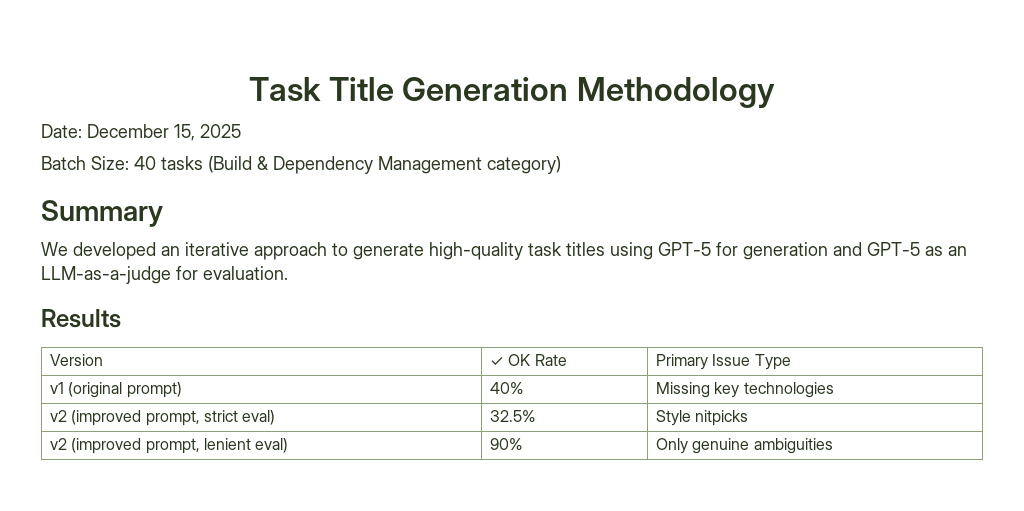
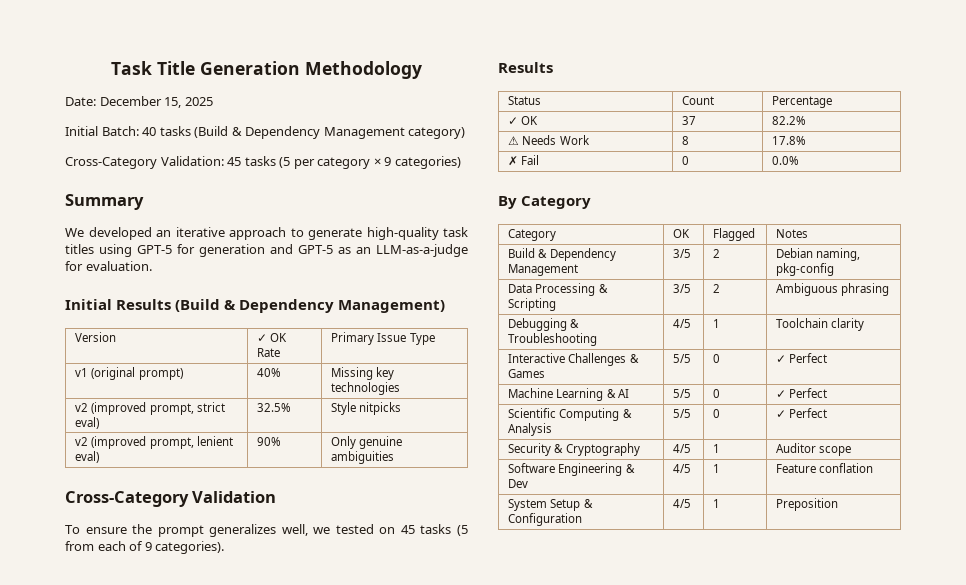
- Batch Size: 40 tasks (Build & Dependency Management category)
+ Initial Batch: 40 tasks (Build & Dependency Management category)
+ Cross-Category Validation: 45 tasks (5 per category × 9 categories)
- Results
+ Initial Results (Build & Dependency Management)
+ Cross-Category Validation
+ To ensure the prompt generalizes well, we tested on 45 tasks (5 from each of 9 categories).
+ Results
+ Status | Count | Percentage
+ ✓ OK | 37 | 82.2%
+ ⚠ Needs Work | 8 | 17.8%
+ ✗ Fail | 0 | 0.0%
+ By Category
+ Category | OK | Flagged | Notes
+ Build & Dependency Management | 3/5 | 2 | Debian naming, pkg-config
+ Data Processing & Scripting | 3/5 | 2 | Ambiguous phrasing
+ Debugging & Troubleshooting | 4/5 | 1 | Toolchain clarity
+ Interactive Challenges & Games | 5/5 | 0 | ✓ Perfect
+ Machine Learning & AI | 5/5 | 0 | ✓ Perfect
+ Scientific Computing & Analysis | 5/5 | 0 | ✓ Perfect
+ Security & Cryptography | 4/5 | 1 | Auditor scope
+ Software Engineering & Dev | 4/5 | 1 | Feature conflation
+ System Setup & Configuration | 4/5 | 1 | Preposition

